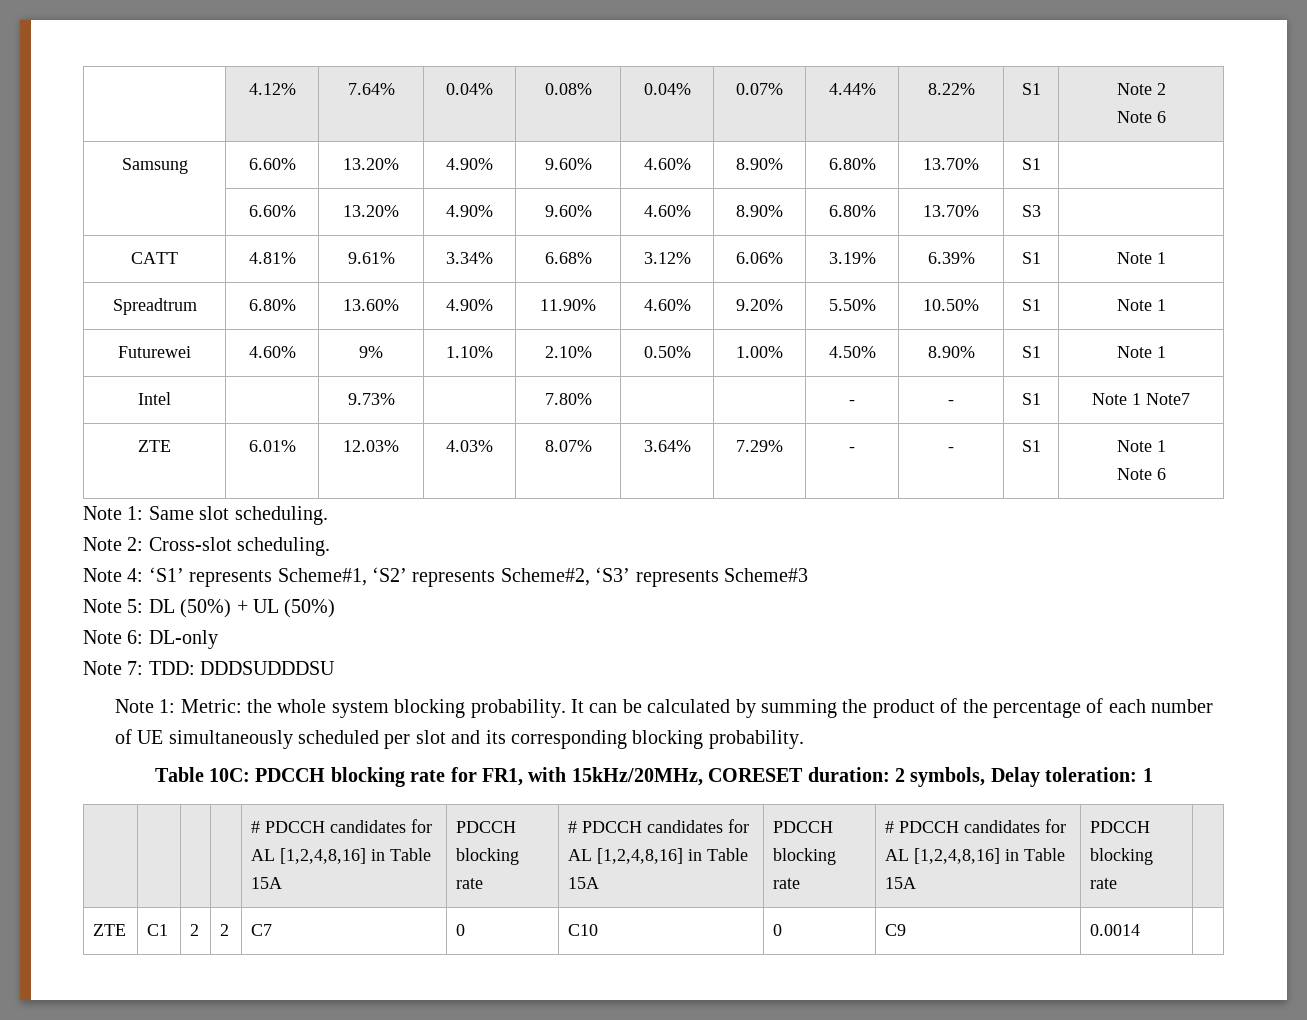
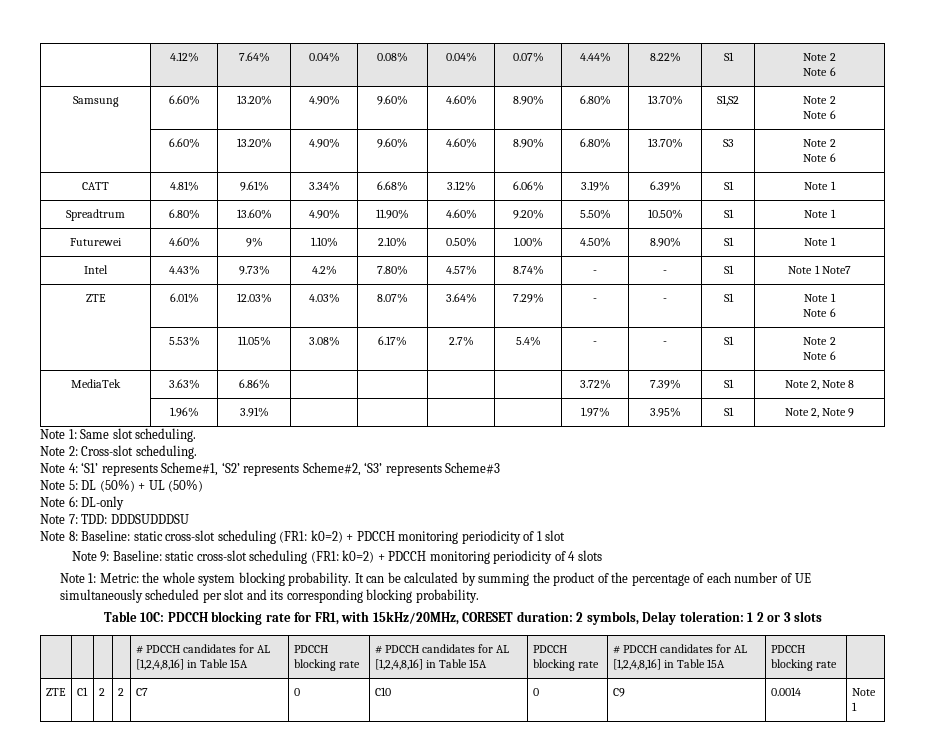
- Samsung | 6.60% | 13.20% | 4.90% | 9.60% | 4.60% | 8.90% | 6.80% | 13.70% | S1 |
+ Samsung | 6.60% | 13.20% | 4.90% | 9.60% | 4.60% | 8.90% | 6.80% | 13.70% | S1,S2 | Note 2
+ Note 6
- | 6.60% | 13.20% | 4.90% | 9.60% | 4.60% | 8.90% | 6.80% | 13.70% | S3 |
+ | 6.60% | 13.20% | 4.90% | 9.60% | 4.60% | 8.90% | 6.80% | 13.70% | S3 | Note 2
+ Note 6
- Intel | | 9.73% | | 7.80% | | | - | - | S1 | Note 1 Note7
+ Intel | 4.43% | 9.73% | 4.2% | 7.80% | 4.57% | 8.74% | - | - | S1 | Note 1 Note7
+ | 5.53% | 11.05% | 3.08% | 6.17% | 2.7% | 5.4% | - | - | S1 | Note 2
+ Note 6
+ MediaTek | 3.63% | 6.86% | | | | | 3.72% | 7.39% | S1 | Note 2, Note 8
+ | 1.96% | 3.91% | | | | | 1.97% | 3.95% | S1 | Note 2, Note 9
+ Note 8: Baseline: static cross-slot scheduling (FR1: k0=2) + PDCCH monitoring periodicity of 1 slot
+ Note 9: Baseline: static cross-slot scheduling (FR1: k0=2) + PDCCH monitoring periodicity of 4 slots
- Table 10C: PDCCH blocking rate for FR1, with 15kHz/20MHz, CORESET duration: 2 symbols, Delay toleration: 1
+ Table 10C: PDCCH blocking rate for FR1, with 15kHz/20MHz, CORESET duration: 2 symbols, Delay toleration: 1 2 or 3 slots
- ZTE | C1 | 2 | 2 | C7 | 0 | C10 | 0 | C9 | 0.0014 |
+ ZTE | C1 | 2 | 2 | C7 | 0 | C10 | 0 | C9 | 0.0014 | Note 1

